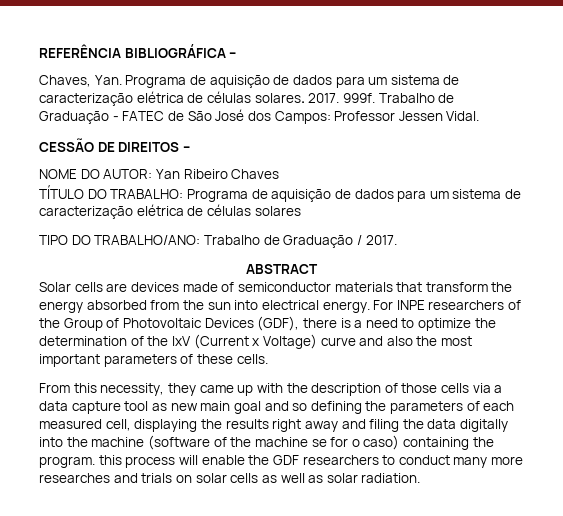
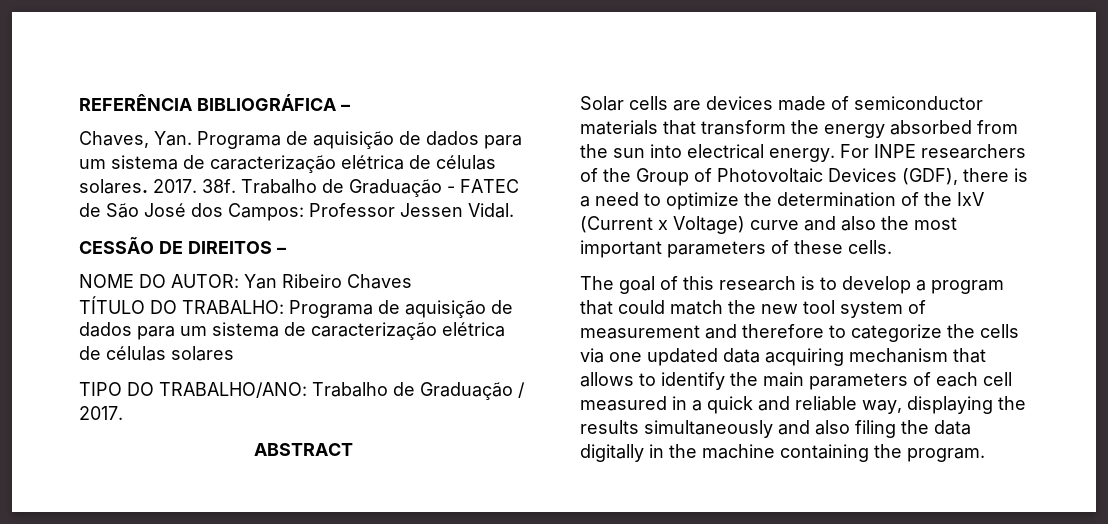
- 999f.
+ 38f.
- From this necessity, they came up with the description of those cells via a data capture tool as new main goal and so defining the parameters of each measured cell, displaying the results right away and filing the data digitally into the machine (software of the machine se for o caso) containing the program. this process will enable the GDF researchers to conduct many more researches and trials on solar cells as well as solar radiation.
+ The goal of this research is to develop a program that could match the new tool system of measurement and therefore to categorize the cells via one updated data acquiring mechanism that allows to identify the main parameters of each cell measured in a quick and reliable way, displaying the results simultaneously and also filing the data digitally in the machine containing the program.

